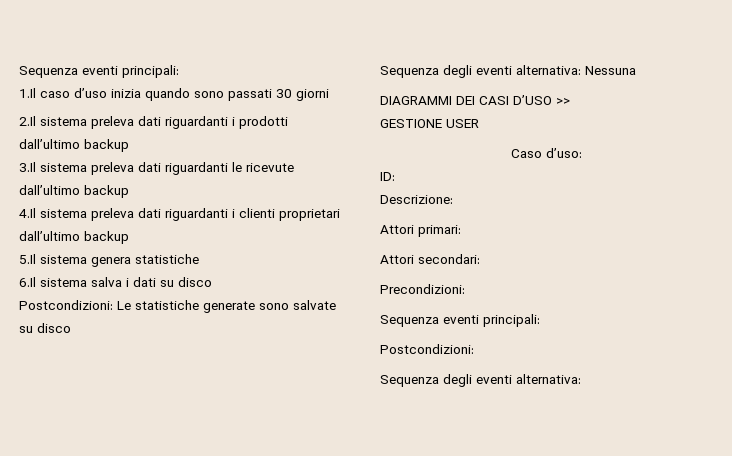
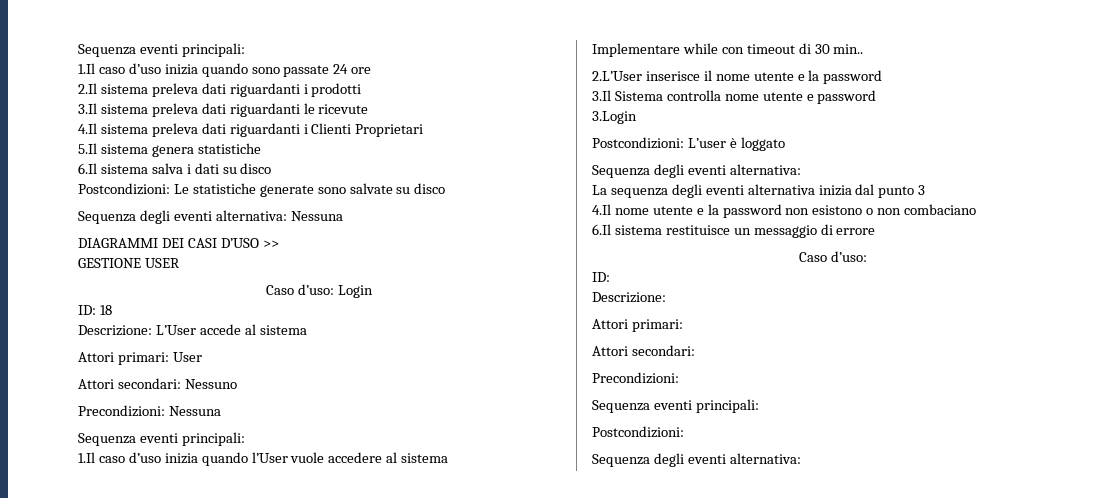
- 1.Il caso d’uso inizia quando sono passati 30 giorni
+ 1.Il caso d’uso inizia quando sono passate 24 ore
- 2.Il sistema preleva dati riguardanti i prodotti dall’ultimo backup
+ 2.Il sistema preleva dati riguardanti i prodotti
- 3.Il sistema preleva dati riguardanti le ricevute dall’ultimo backup
+ 3.Il sistema preleva dati riguardanti le ricevute
- 4.Il sistema preleva dati riguardanti i clienti proprietari dall’ultimo backup
+ 4.Il sistema preleva dati riguardanti i Clienti Proprietari
+ Caso d’uso: Login
+ ID: 18
+ Descrizione: L’User accede al sistema
+ Attori primari: User
+ Attori secondari: Nessuno
+ Precondizioni: Nessuna
+ Sequenza eventi principali:
+ 1.Il caso d’uso inizia quando l’User vuole accedere al sistema
+ Implementare while con timeout di 30 min..
+ 2.L’User inserisce il nome utente e la password
+ 3.Il Sistema controlla nome utente e password
+ 3.Login
+ Postcondizioni: L’user è loggato
+ Sequenza degli eventi alternativa:
+ La sequenza degli eventi alternativa inizia dal punto 3
+ 4.Il nome utente e la password non esistono o non combaciano
+ 6.Il sistema restituisce un messaggio di errore

